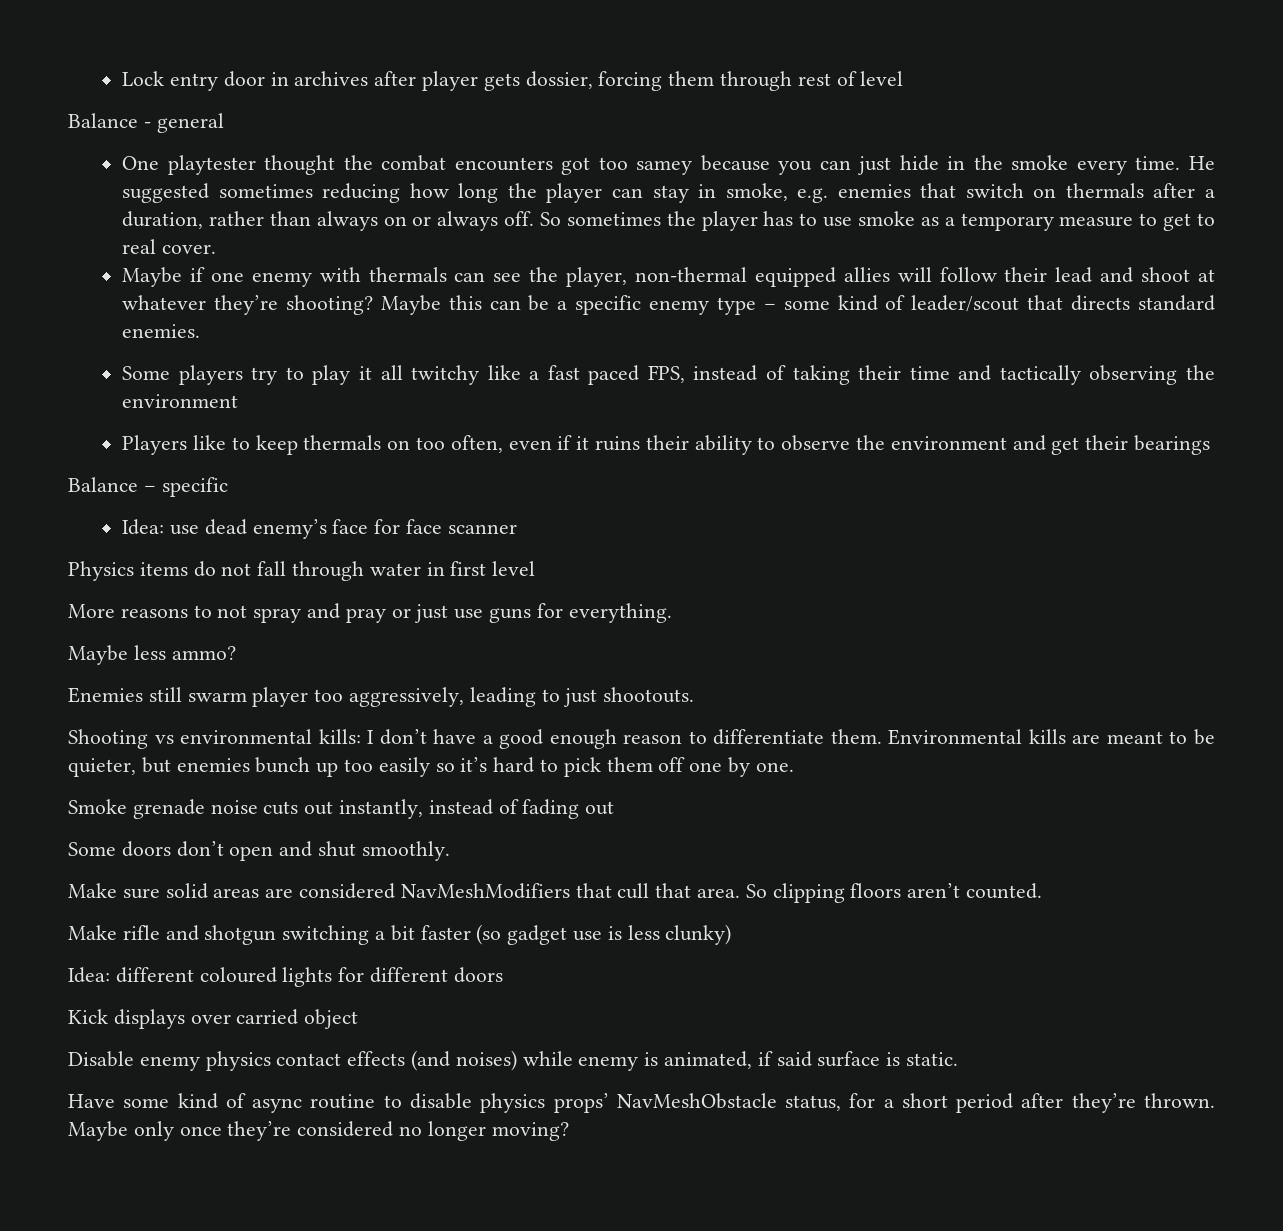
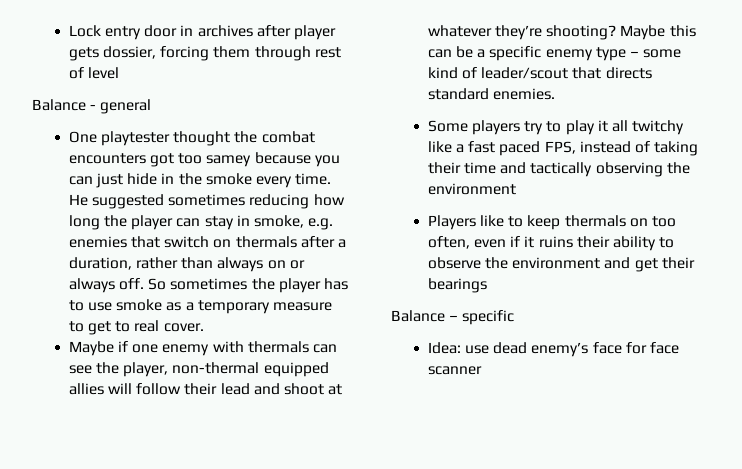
- Physics items do not fall through water in first level
- More reasons to not spray and pray or just use guns for everything.
- Maybe less ammo?
- Enemies still swarm player too aggressively, leading to just shootouts.
- Shooting vs environmental kills: I don’t have a good enough reason to differentiate them. Environmental kills are meant to be quieter, but enemies bunch up too easily so it’s hard to pick them off one by one.
- Smoke grenade noise cuts out instantly, instead of fading out
- Some doors don’t open and shut smoothly.
- Make sure solid areas are considered NavMeshModifiers that cull that area. So clipping floors aren’t counted.
- Make rifle and shotgun switching a bit faster (so gadget use is less clunky)
- Idea: different coloured lights for different doors
- Kick displays over carried object
- Disable enemy physics contact effects (and noises) while enemy is animated, if said surface is static.
- Have some kind of async routine to disable physics props’ NavMeshObstacle status, for a short period after they’re thrown. Maybe only once they’re considered no longer moving?

